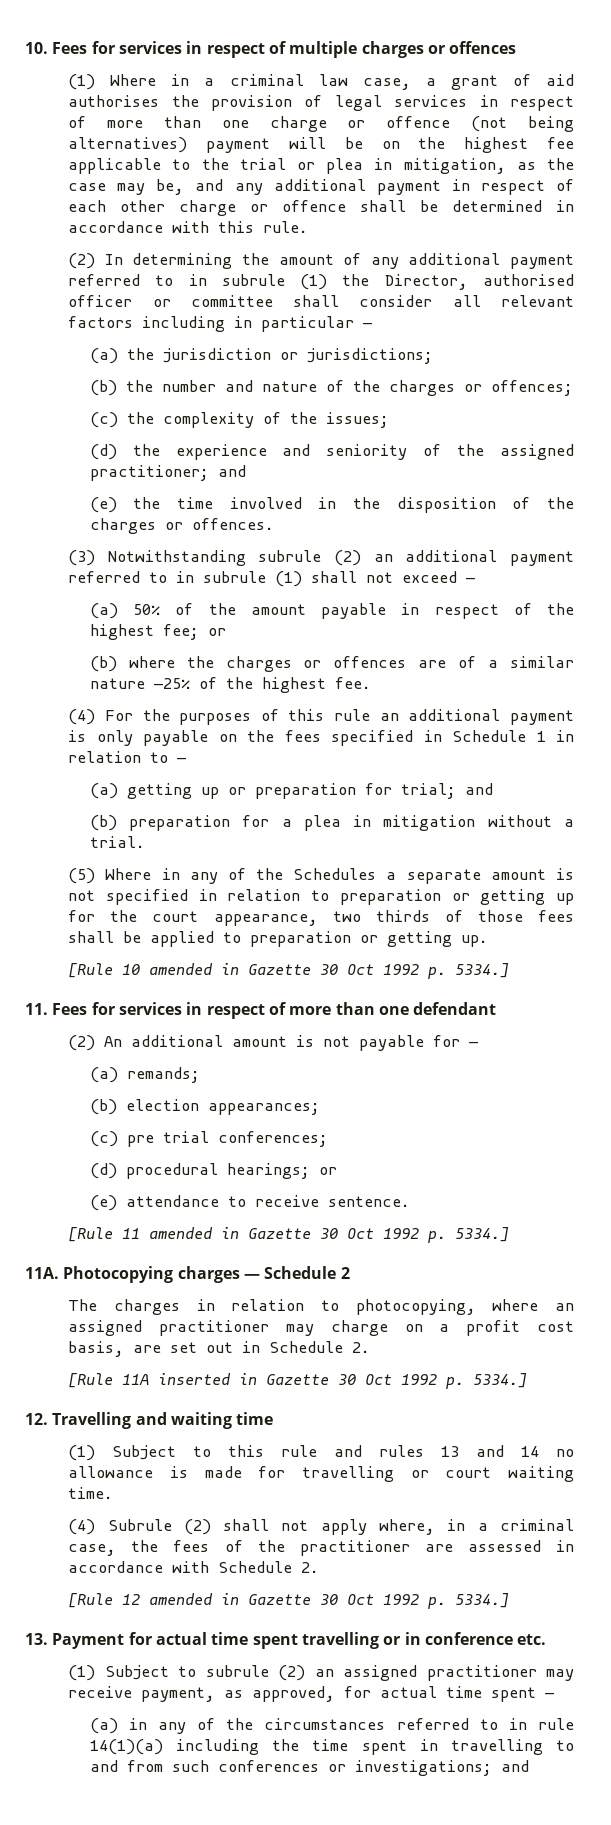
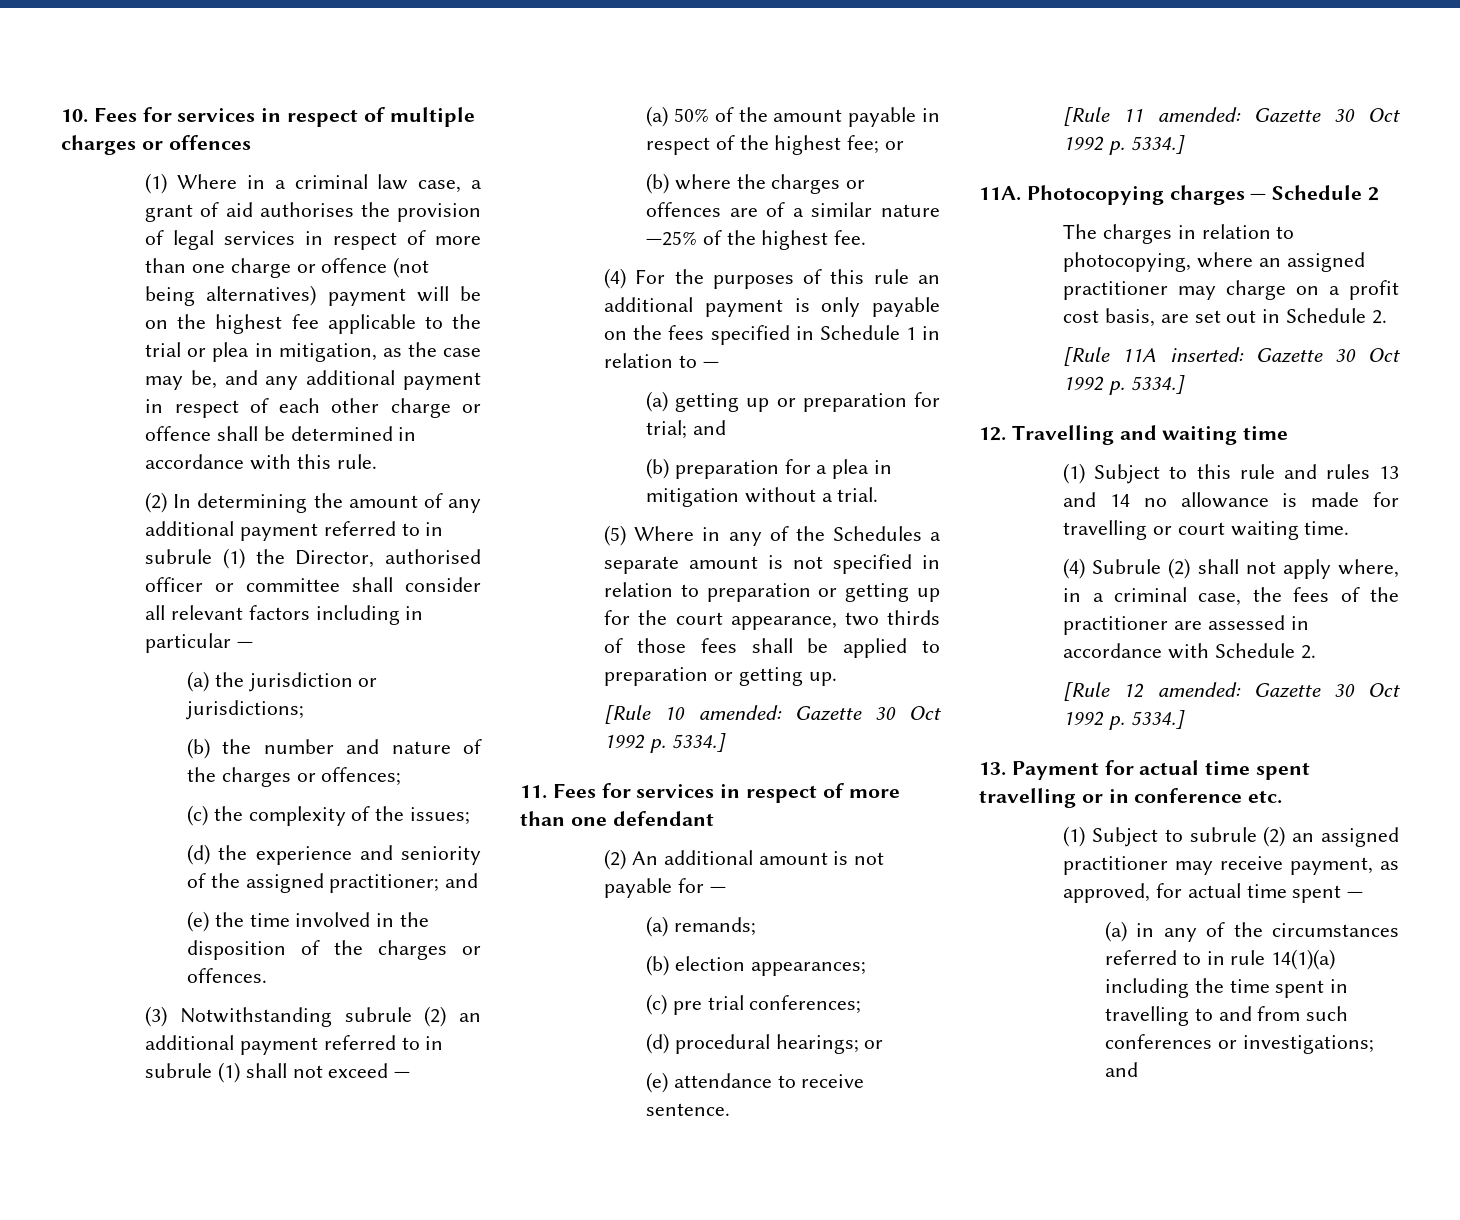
- [Rule 10 amended in Gazette 30 Oct 1992 p. 5334.]
+ [Rule 10 amended: Gazette 30 Oct 1992 p. 5334.]
- [Rule 11 amended in Gazette 30 Oct 1992 p. 5334.]
+ [Rule 11 amended: Gazette 30 Oct 1992 p. 5334.]
- [Rule 11A inserted in Gazette 30 Oct 1992 p. 5334.]
+ [Rule 11A inserted: Gazette 30 Oct 1992 p. 5334.]
- [Rule 12 amended in Gazette 30 Oct 1992 p. 5334.]
+ [Rule 12 amended: Gazette 30 Oct 1992 p. 5334.]

